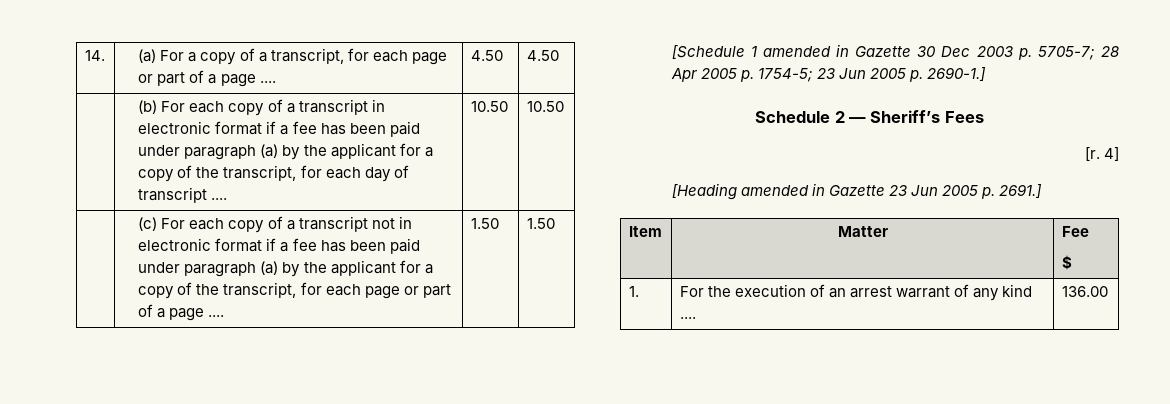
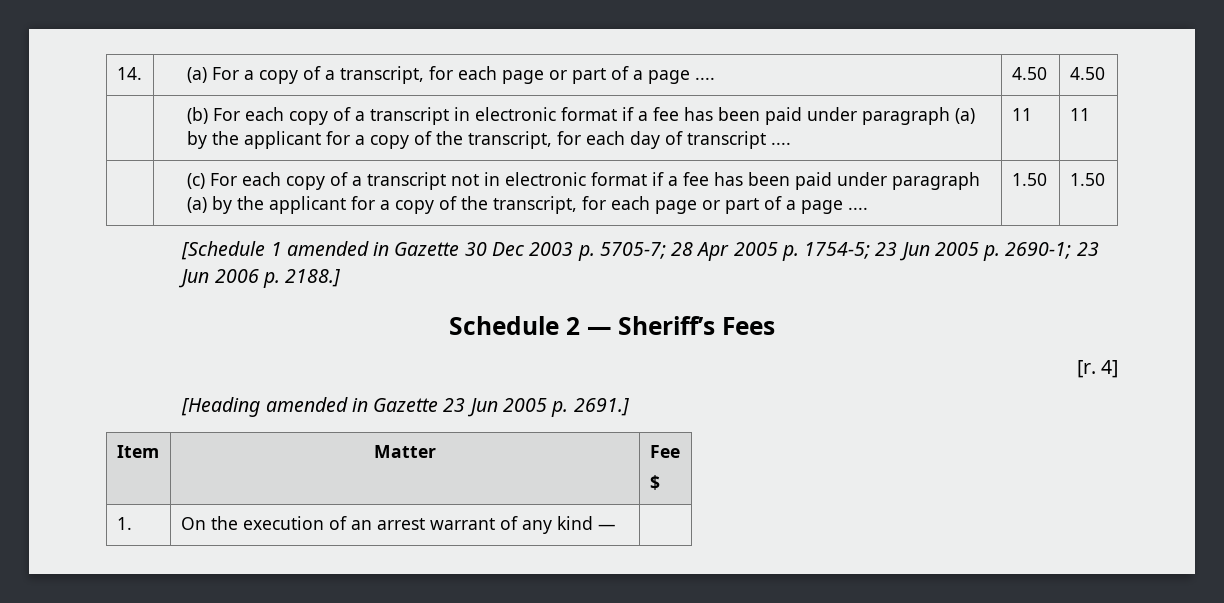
- | (b) For each copy of a transcript in electronic format if a fee has been paid under paragraph (a) by the applicant for a copy of the transcript, for each day of transcript .... | 10.50 | 10.50
+ | (b) For each copy of a transcript in electronic format if a fee has been paid under paragraph (a) by the applicant for a copy of the transcript, for each day of transcript .... | 11 | 11
- [Schedule 1 amended in Gazette 30 Dec 2003 p. 5705-7; 28 Apr 2005 p. 1754-5; 23 Jun 2005 p. 2690-1.]
+ [Schedule 1 amended in Gazette 30 Dec 2003 p. 5705-7; 28 Apr 2005 p. 1754-5; 23 Jun 2005 p. 2690-1; 23 Jun 2006 p. 2188.]
- 1. | For the execution of an arrest warrant of any kind .... | 136.00
+ 1. | On the execution of an arrest warrant of any kind — |

